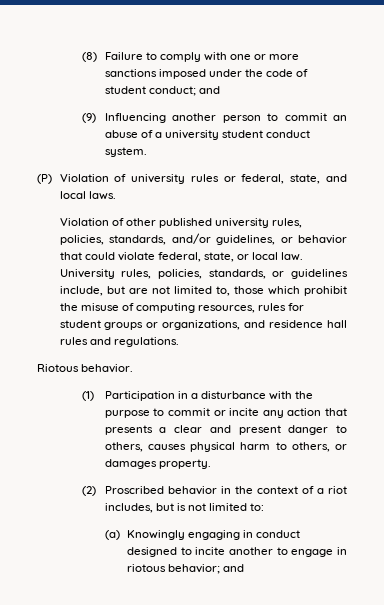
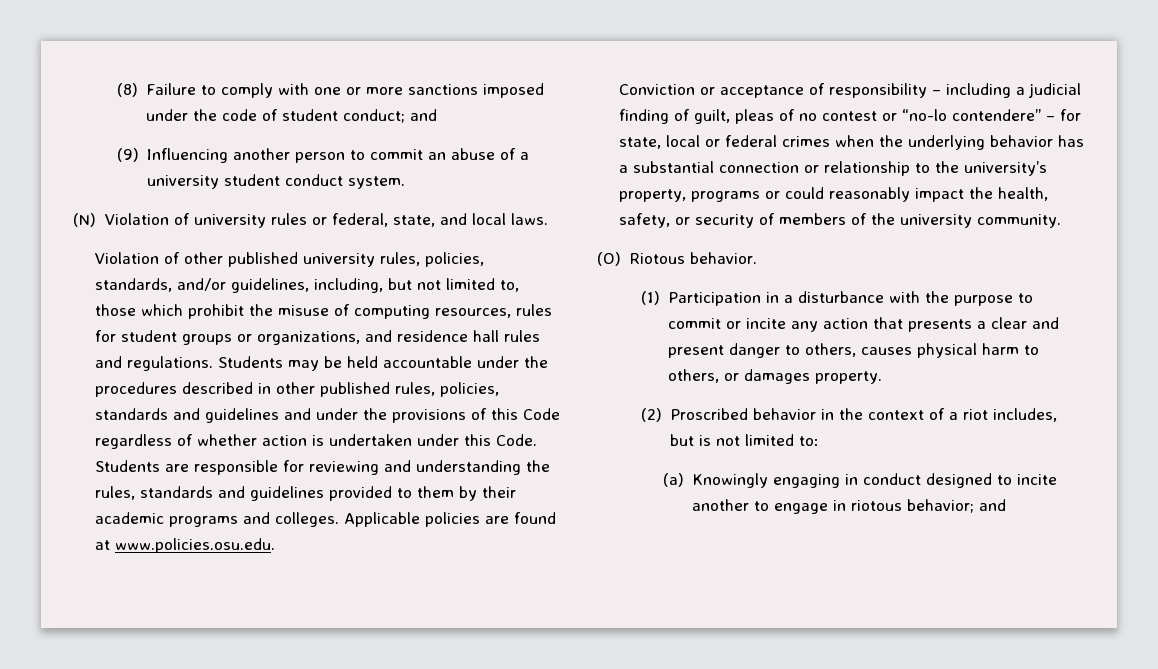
- (P) Violation of university rules or federal, state, and local laws.
+ (N) Violation of university rules or federal, state, and local laws.
- Violation of other published university rules, policies, standards, and/or guidelines, or behavior that could violate federal, state, or local law. University rules, policies, standards, or guidelines include, but are not limited to, those which prohibit the misuse of computing resources, rules for student groups or organizations, and residence hall rules and regulations.
- Riotous behavior.
+ Violation of other published university rules, policies, standards, and/or guidelines, including, but not limited to, those which prohibit the misuse of computing resources, rules for student groups or organizations, and residence hall rules and regulations. Students may be held accountable under the procedures described in other published rules, policies, standards and guidelines and under the provisions of this Code regardless of whether action is undertaken under this Code. Students are responsible for reviewing and understanding the rules, standards and guidelines provided to them by their academic programs and colleges. Applicable policies are found at www.policies.osu.edu.
+ Conviction or acceptance of responsibility – including a judicial finding of guilt, pleas of no contest or “no-lo contendere” – for state, local or federal crimes when the underlying behavior has a substantial connection or relationship to the university’s property, programs or could reasonably impact the health, safety, or security of members of the university community.
+ (O) Riotous behavior.

